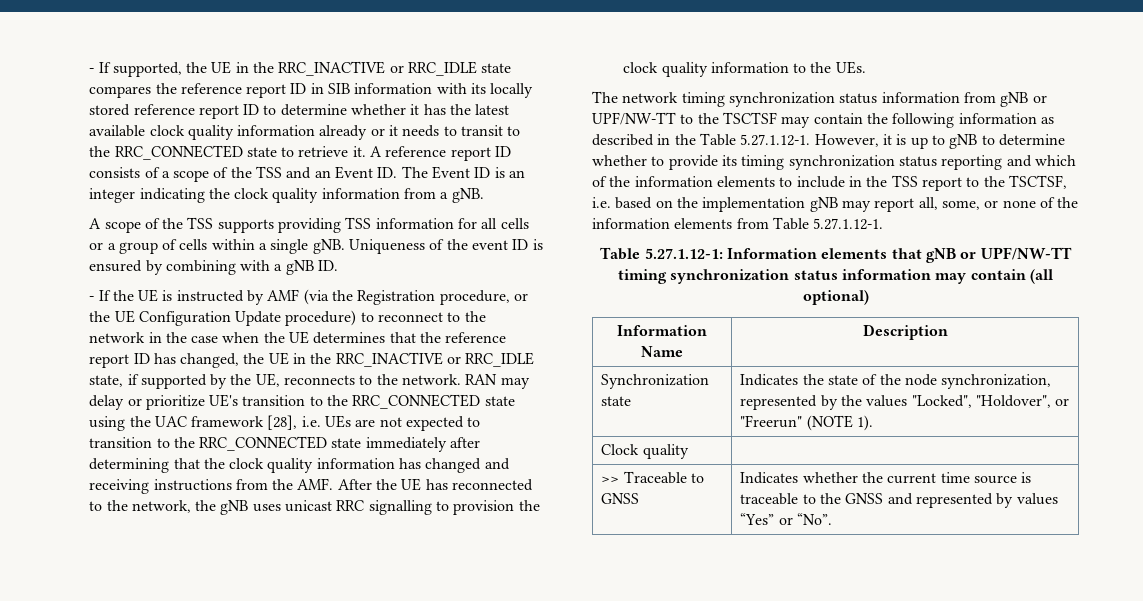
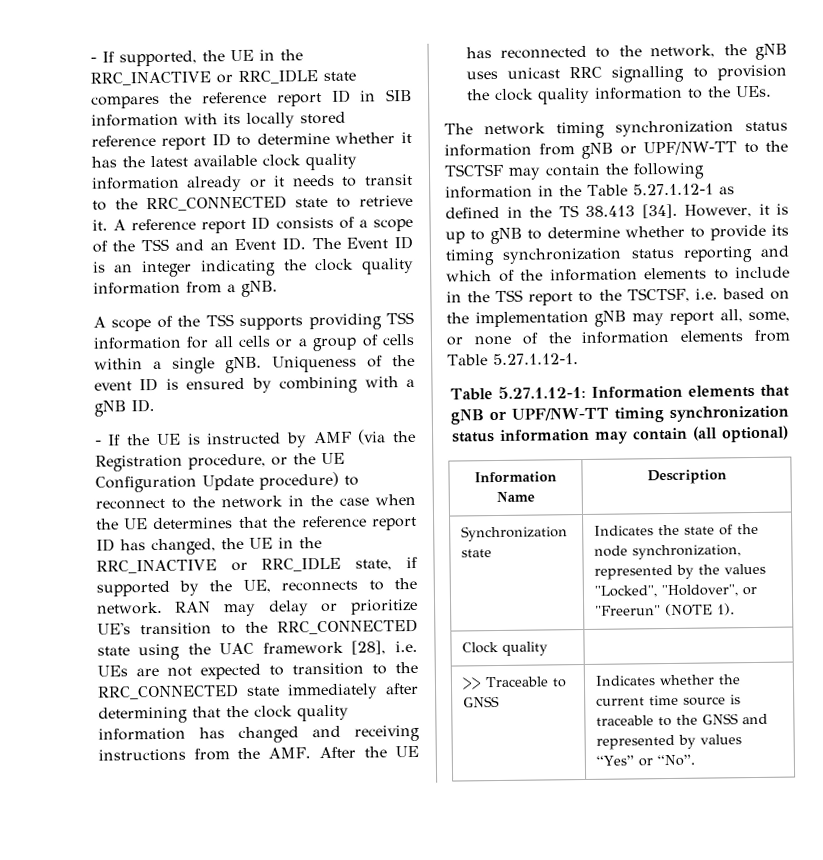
- The network timing synchronization status information from gNB or UPF/NW-TT to the TSCTSF may contain the following information as described in the Table 5.27.1.12-1. However, it is up to gNB to determine whether to provide its timing synchronization status reporting and which of the information elements to include in the TSS report to the TSCTSF, i.e. based on the implementation gNB may report all, some, or none of the information elements from Table 5.27.1.12-1.
+ The network timing synchronization status information from gNB or UPF/NW-TT to the TSCTSF may contain the following information in the Table 5.27.1.12-1 as defined in the TS 38.413 [34]. However, it is up to gNB to determine whether to provide its timing synchronization status reporting and which of the information elements to include in the TSS report to the TSCTSF, i.e. based on the implementation gNB may report all, some, or none of the information elements from Table 5.27.1.12-1.

